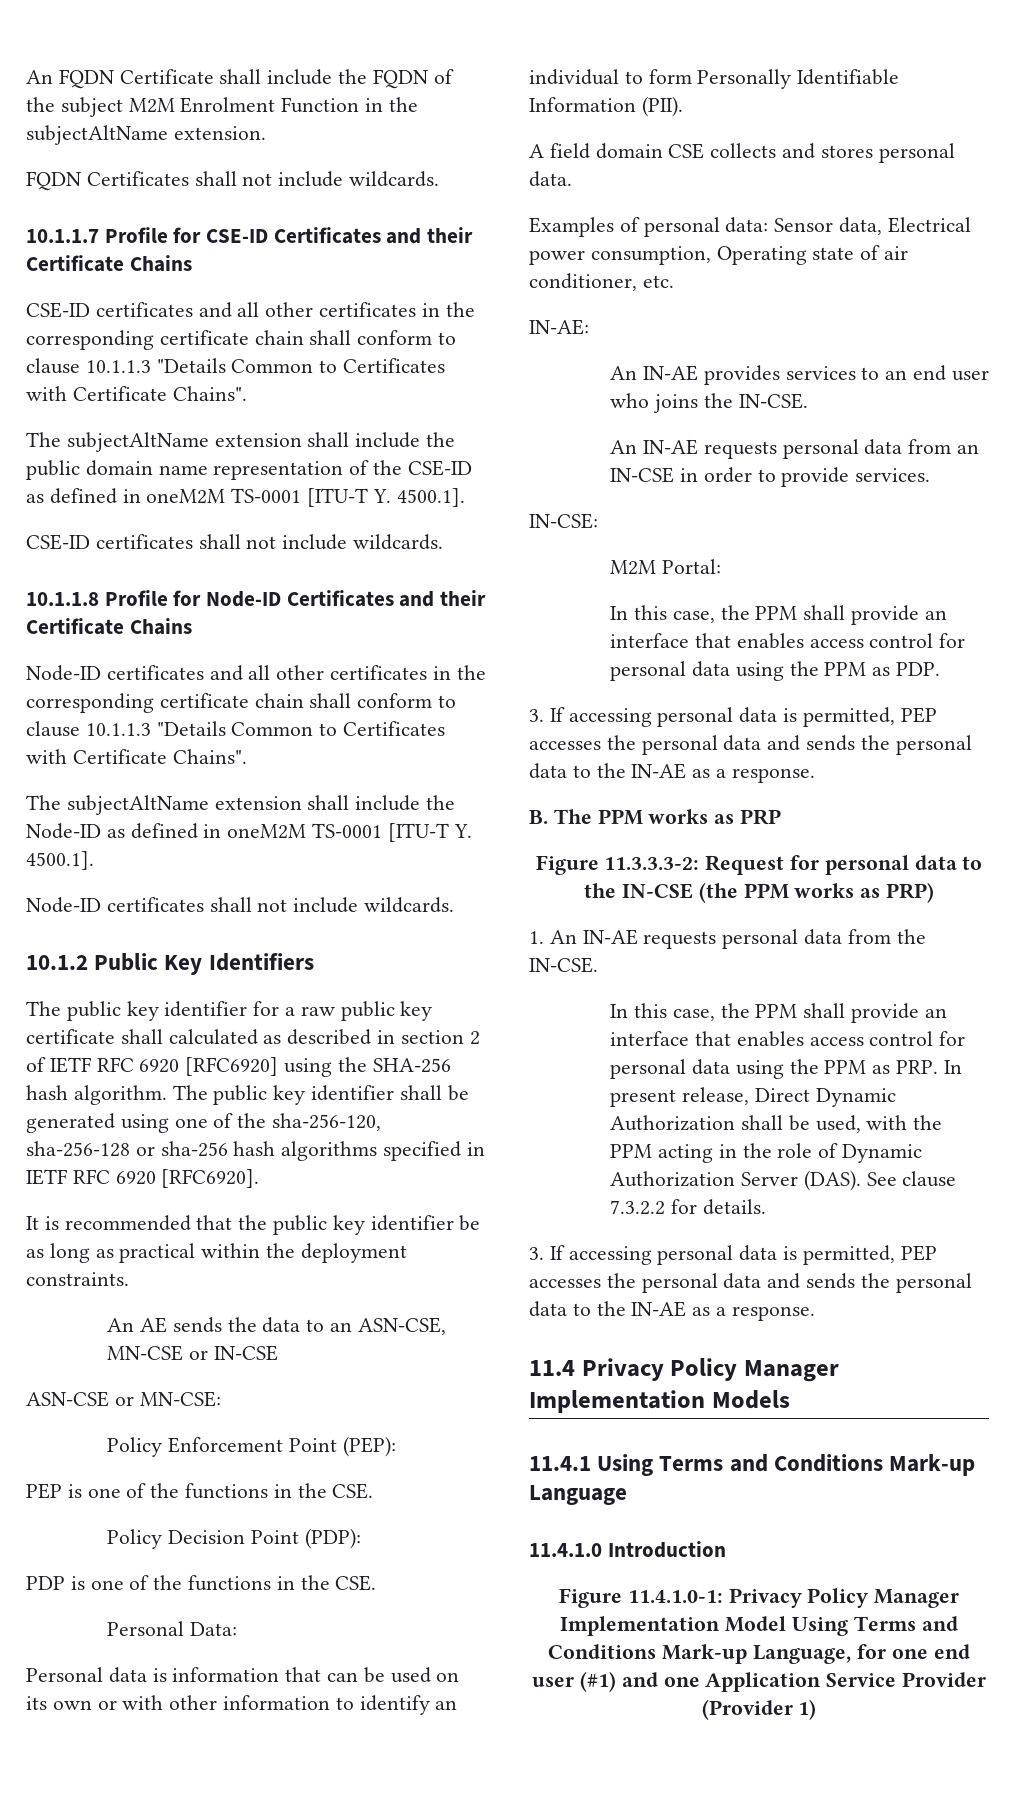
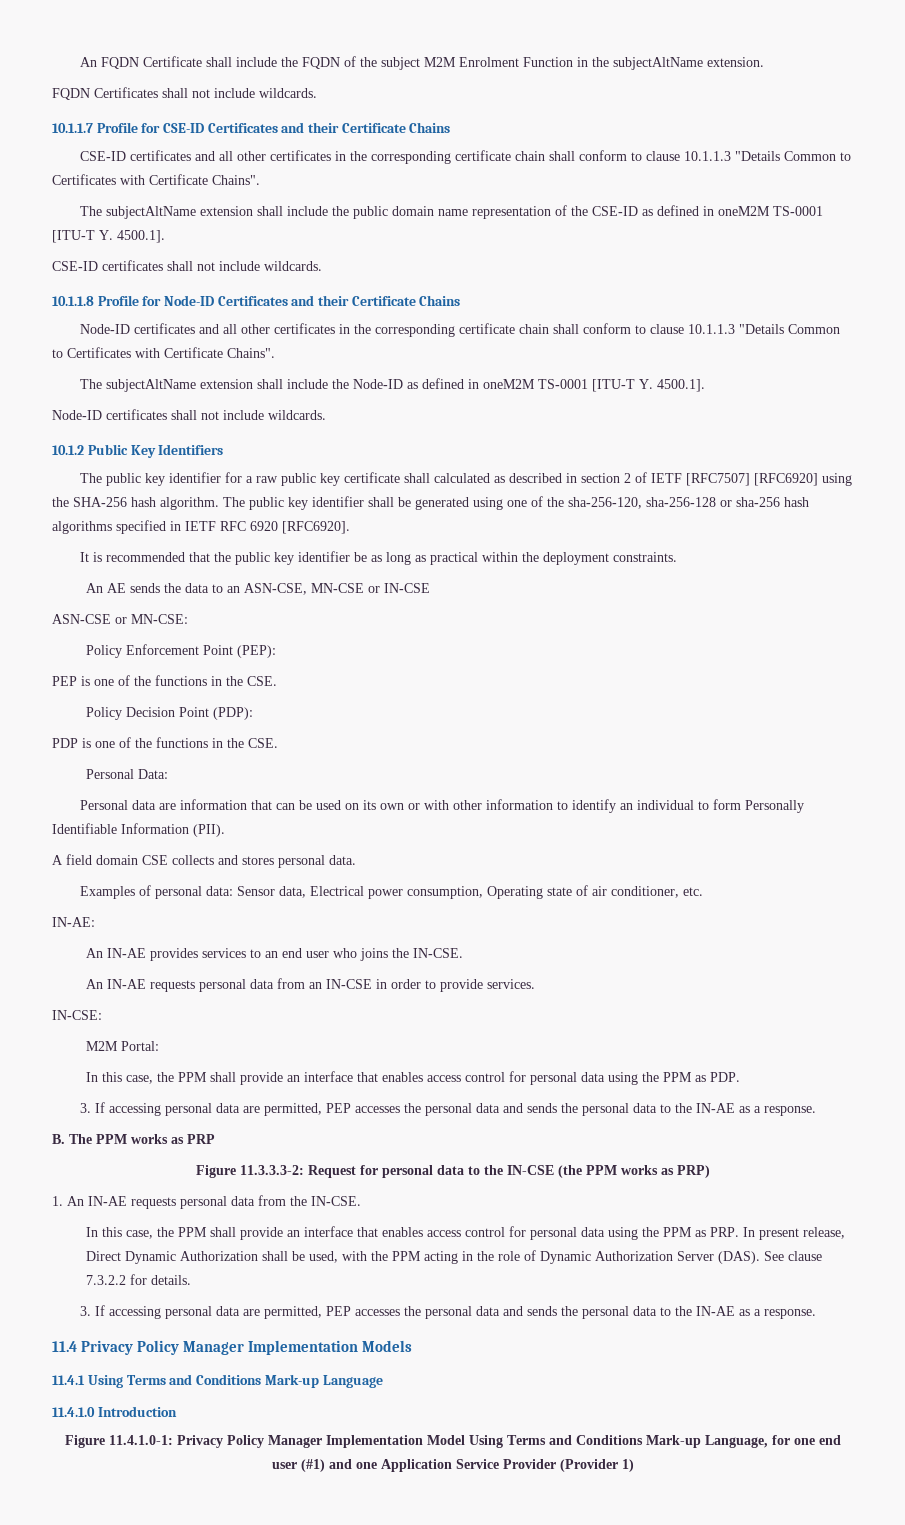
- The public key identifier for a raw public key certificate shall calculated as described in section 2 of IETF RFC 6920 [RFC6920] using the SHA-256 hash algorithm.
+ The public key identifier for a raw public key certificate shall calculated as described in section 2 of IETF [RFC7507] [RFC6920] using the SHA-256 hash algorithm.
- Personal data is information that can be used on its own or with other information to identify an individual to form Personally Identifiable Information (PII).
+ Personal data are information that can be used on its own or with other information to identify an individual to form Personally Identifiable Information (PII).
  In this case, the PPM shall provide an interface that enables access control for personal data using the PPM as PDP.
- 3. If accessing personal data is permitted, PEP accesses the personal data and sends the personal data to the IN-AE as a response.
+ 3. If accessing personal data are permitted, PEP accesses the personal data and sends the personal data to the IN-AE as a response.
  See clause 7.3.2.2 for details.
- 3. If accessing personal data is permitted, PEP accesses the personal data and sends the personal data to the IN-AE as a response.
+ 3. If accessing personal data are permitted, PEP accesses the personal data and sends the personal data to the IN-AE as a response.

